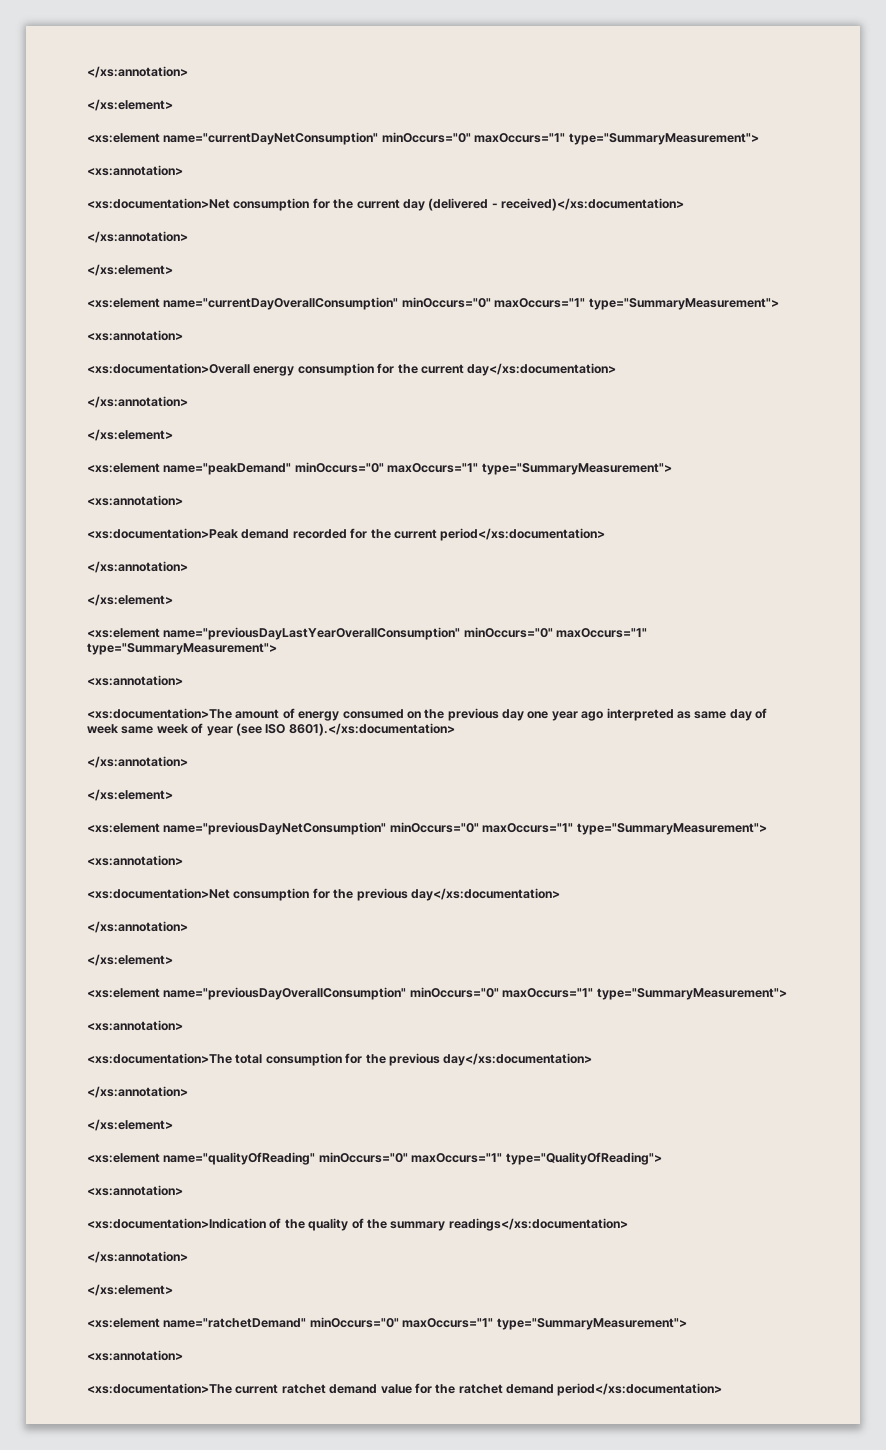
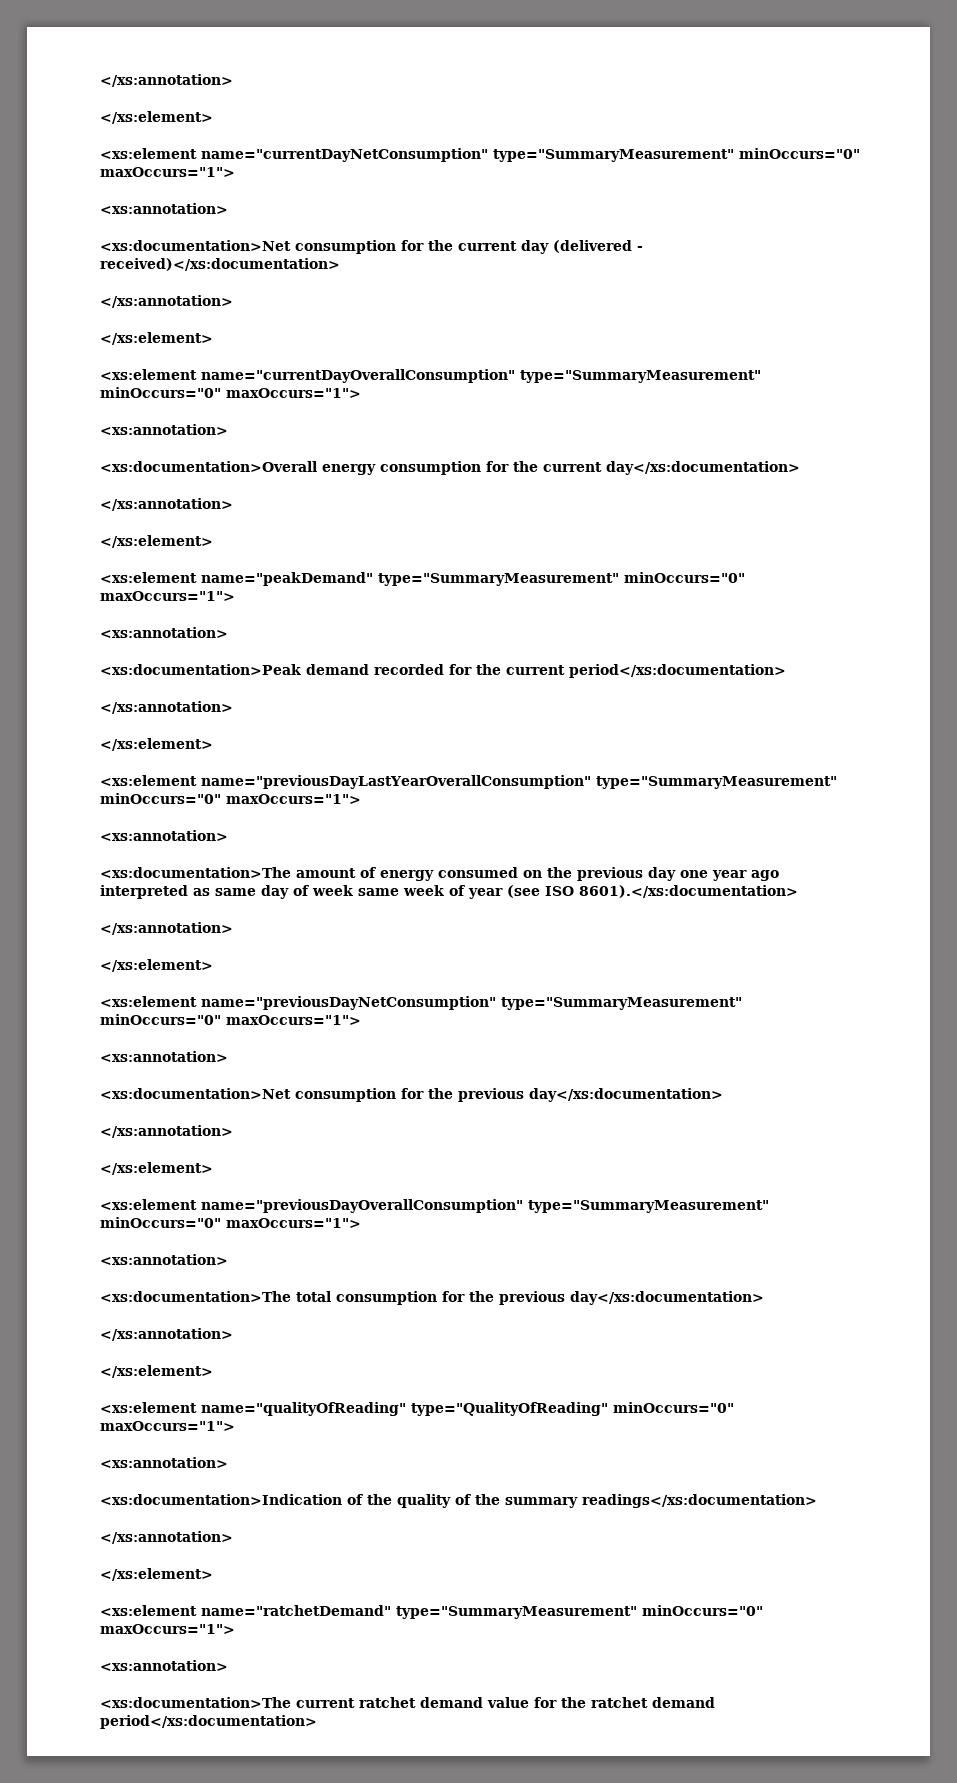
- <xs:element name="currentDayNetConsumption" minOccurs="0" maxOccurs="1" type="SummaryMeasurement">
+ <xs:element name="currentDayNetConsumption" type="SummaryMeasurement" minOccurs="0" maxOccurs="1">
- <xs:element name="currentDayOverallConsumption" minOccurs="0" maxOccurs="1" type="SummaryMeasurement">
+ <xs:element name="currentDayOverallConsumption" type="SummaryMeasurement" minOccurs="0" maxOccurs="1">
- <xs:element name="peakDemand" minOccurs="0" maxOccurs="1" type="SummaryMeasurement">
+ <xs:element name="peakDemand" type="SummaryMeasurement" minOccurs="0" maxOccurs="1">
- <xs:element name="previousDayLastYearOverallConsumption" minOccurs="0" maxOccurs="1" type="SummaryMeasurement">
+ <xs:element name="previousDayLastYearOverallConsumption" type="SummaryMeasurement" minOccurs="0" maxOccurs="1">
- <xs:element name="previousDayNetConsumption" minOccurs="0" maxOccurs="1" type="SummaryMeasurement">
+ <xs:element name="previousDayNetConsumption" type="SummaryMeasurement" minOccurs="0" maxOccurs="1">
- <xs:element name="previousDayOverallConsumption" minOccurs="0" maxOccurs="1" type="SummaryMeasurement">
+ <xs:element name="previousDayOverallConsumption" type="SummaryMeasurement" minOccurs="0" maxOccurs="1">
- <xs:element name="qualityOfReading" minOccurs="0" maxOccurs="1" type="QualityOfReading">
+ <xs:element name="qualityOfReading" type="QualityOfReading" minOccurs="0" maxOccurs="1">
- <xs:element name="ratchetDemand" minOccurs="0" maxOccurs="1" type="SummaryMeasurement">
+ <xs:element name="ratchetDemand" type="SummaryMeasurement" minOccurs="0" maxOccurs="1">

